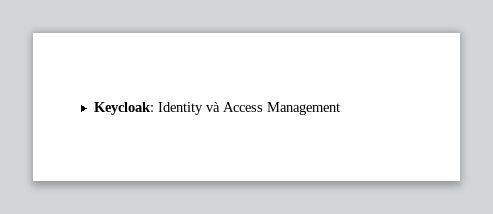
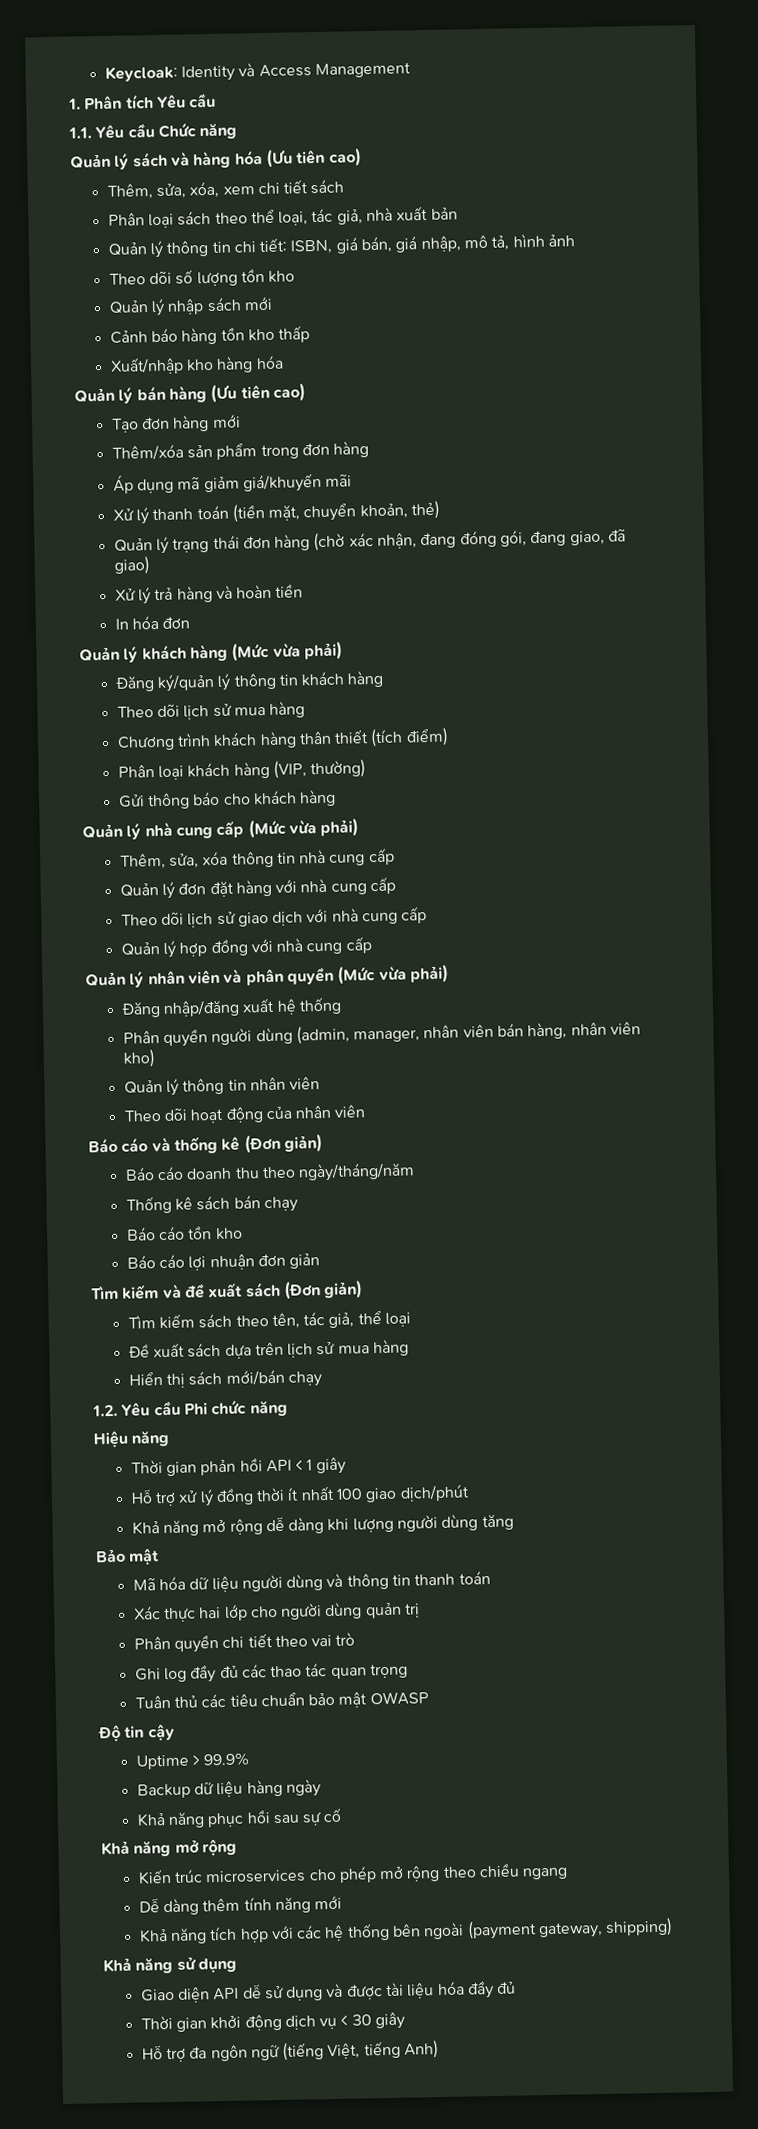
+ 1. Phân tích Yêu cầu
+ 1.1. Yêu cầu Chức năng
+ Quản lý sách và hàng hóa (Ưu tiên cao)
+ Thêm, sửa, xóa, xem chi tiết sách
+ Phân loại sách theo thể loại, tác giả, nhà xuất bản
+ Quản lý thông tin chi tiết: ISBN, giá bán, giá nhập, mô tả, hình ảnh
+ Theo dõi số lượng tồn kho
+ Quản lý nhập sách mới
+ Cảnh báo hàng tồn kho thấp
+ Xuất/nhập kho hàng hóa
+ Quản lý bán hàng (Ưu tiên cao)
+ Tạo đơn hàng mới
+ Thêm/xóa sản phẩm trong đơn hàng
+ Áp dụng mã giảm giá/khuyến mãi
+ Xử lý thanh toán (tiền mặt, chuyển khoản, thẻ)
+ Quản lý trạng thái đơn hàng (chờ xác nhận, đang đóng gói, đang giao, đã giao)
+ Xử lý trả hàng và hoàn tiền
+ In hóa đơn
+ Quản lý khách hàng (Mức vừa phải)
+ Đăng ký/quản lý thông tin khách hàng
+ Theo dõi lịch sử mua hàng
+ Chương trình khách hàng thân thiết (tích điểm)
+ Phân loại khách hàng (VIP, thường)
+ Gửi thông báo cho khách hàng
+ Quản lý nhà cung cấp (Mức vừa phải)
+ Thêm, sửa, xóa thông tin nhà cung cấp
+ Quản lý đơn đặt hàng với nhà cung cấp
+ Theo dõi lịch sử giao dịch với nhà cung cấp
+ Quản lý hợp đồng với nhà cung cấp
+ Quản lý nhân viên và phân quyền (Mức vừa phải)
+ Đăng nhập/đăng xuất hệ thống
+ Phân quyền người dùng (admin, manager, nhân viên bán hàng, nhân viên kho)
+ Quản lý thông tin nhân viên
+ Theo dõi hoạt động của nhân viên
+ Báo cáo và thống kê (Đơn giản)
+ Báo cáo doanh thu theo ngày/tháng/năm
+ Thống kê sách bán chạy
+ Báo cáo tồn kho
+ Báo cáo lợi nhuận đơn giản
+ Tìm kiếm và đề xuất sách (Đơn giản)
+ Tìm kiếm sách theo tên, tác giả, thể loại
+ Đề xuất sách dựa trên lịch sử mua hàng
+ Hiển thị sách mới/bán chạy
+ 1.2. Yêu cầu Phi chức năng
+ Hiệu năng
+ Thời gian phản hồi API < 1 giây
+ Hỗ trợ xử lý đồng thời ít nhất 100 giao dịch/phút
+ Khả năng mở rộng dễ dàng khi lượng người dùng tăng
+ Bảo mật
+ Mã hóa dữ liệu người dùng và thông tin thanh toán
+ Xác thực hai lớp cho người dùng quản trị
+ Phân quyền chi tiết theo vai trò
+ Ghi log đầy đủ các thao tác quan trọng
+ Tuân thủ các tiêu chuẩn bảo mật OWASP
+ Độ tin cậy
+ Uptime > 99.9%
+ Backup dữ liệu hàng ngày
+ Khả năng phục hồi sau sự cố
+ Khả năng mở rộng
+ Kiến trúc microservices cho phép mở rộng theo chiều ngang
+ Dễ dàng thêm tính năng mới
+ Khả năng tích hợp với các hệ thống bên ngoài (payment gateway, shipping)
+ Khả năng sử dụng
+ Giao diện API dễ sử dụng và được tài liệu hóa đầy đủ
+ Thời gian khởi động dịch vụ < 30 giây
+ Hỗ trợ đa ngôn ngữ (tiếng Việt, tiếng Anh)

